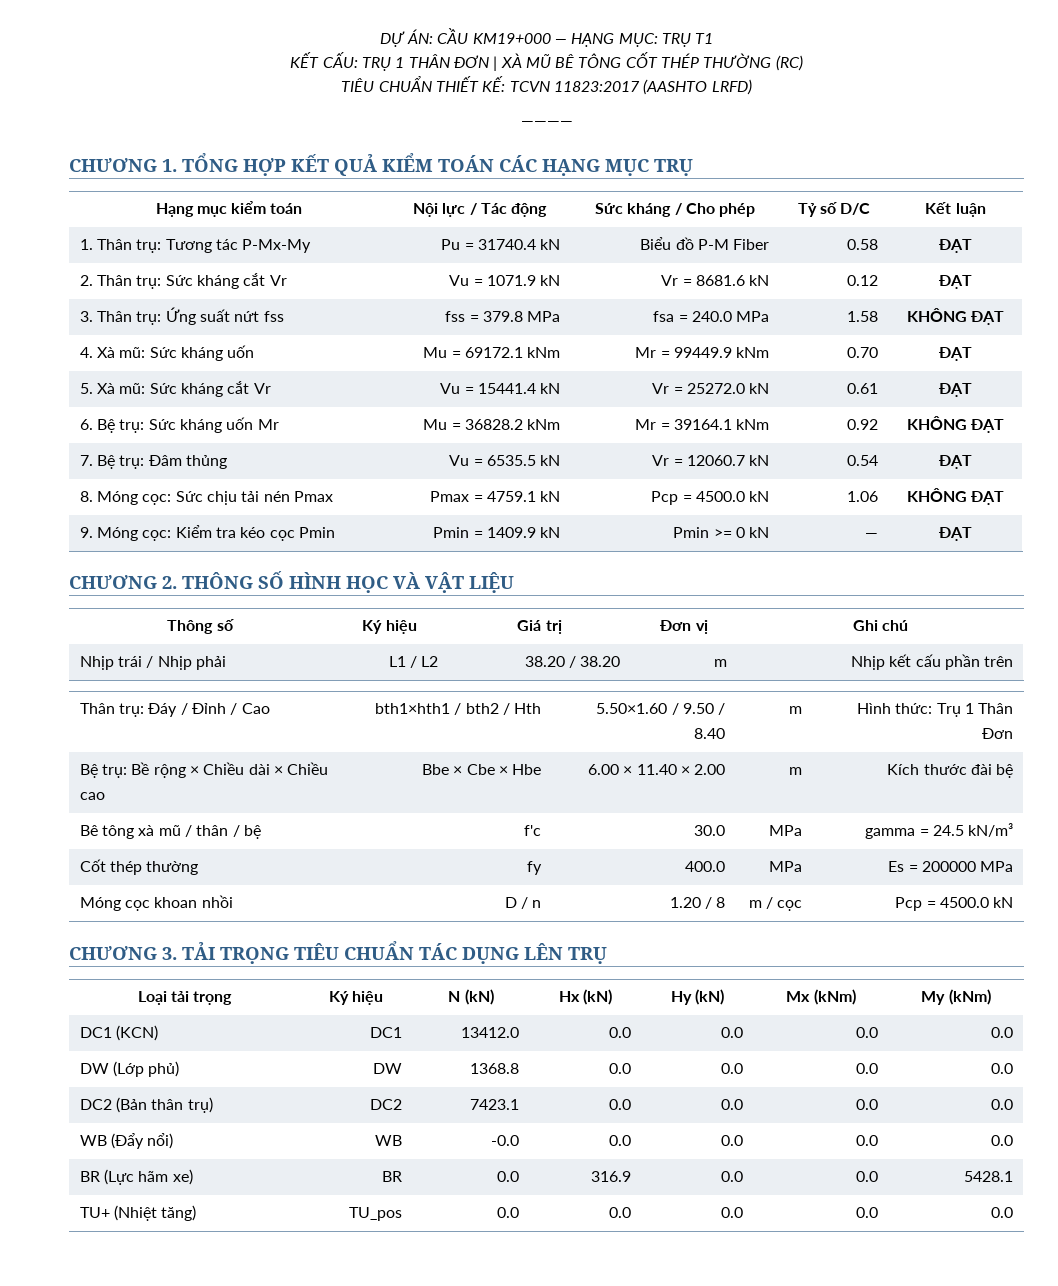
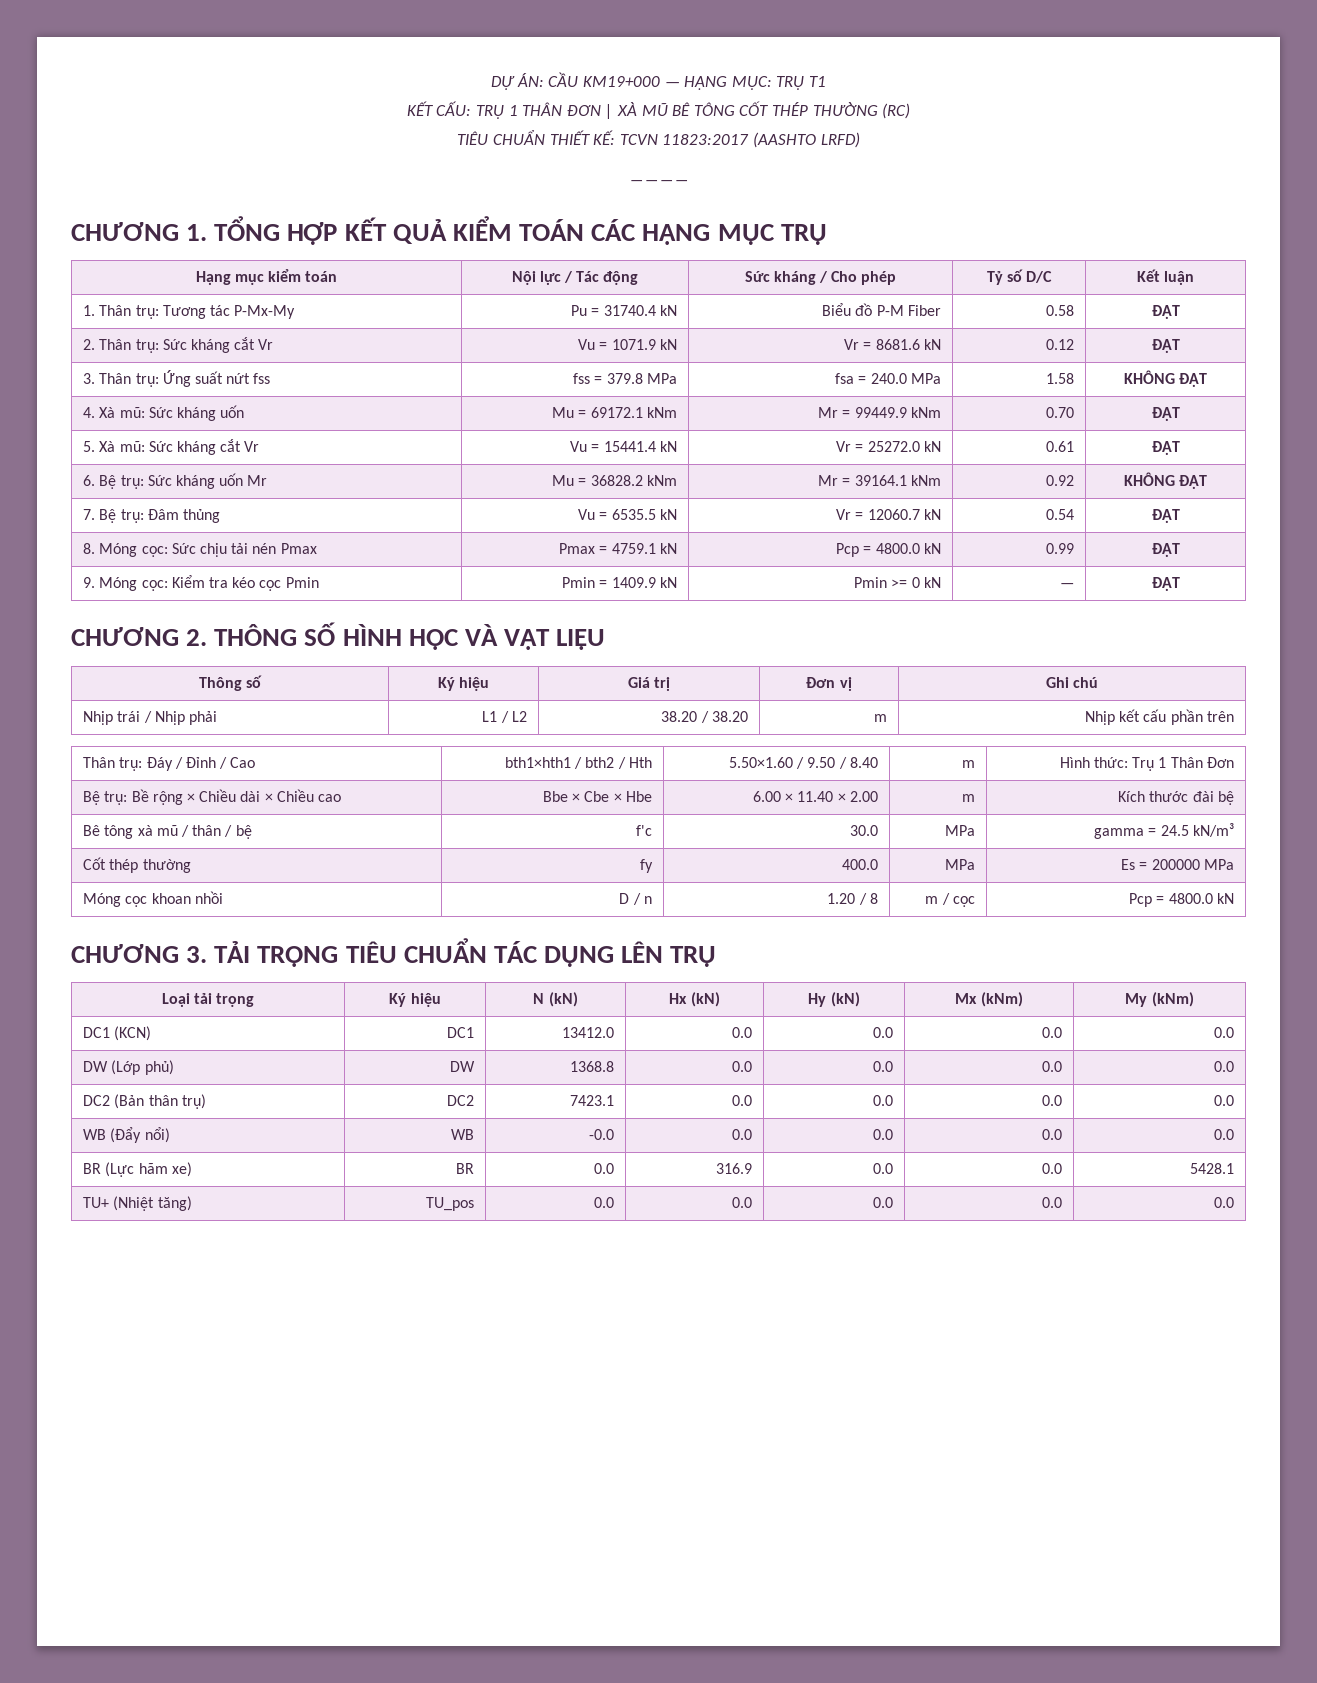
- 8. Móng cọc: Sức chịu tải nén Pmax | Pmax = 4759.1 kN | Pcp = 4500.0 kN | 1.06 | KHÔNG ĐẠT
+ 8. Móng cọc: Sức chịu tải nén Pmax | Pmax = 4759.1 kN | Pcp = 4800.0 kN | 0.99 | ĐẠT
- Móng cọc khoan nhồi | D / n | 1.20 / 8 | m / cọc | Pcp = 4500.0 kN
+ Móng cọc khoan nhồi | D / n | 1.20 / 8 | m / cọc | Pcp = 4800.0 kN

